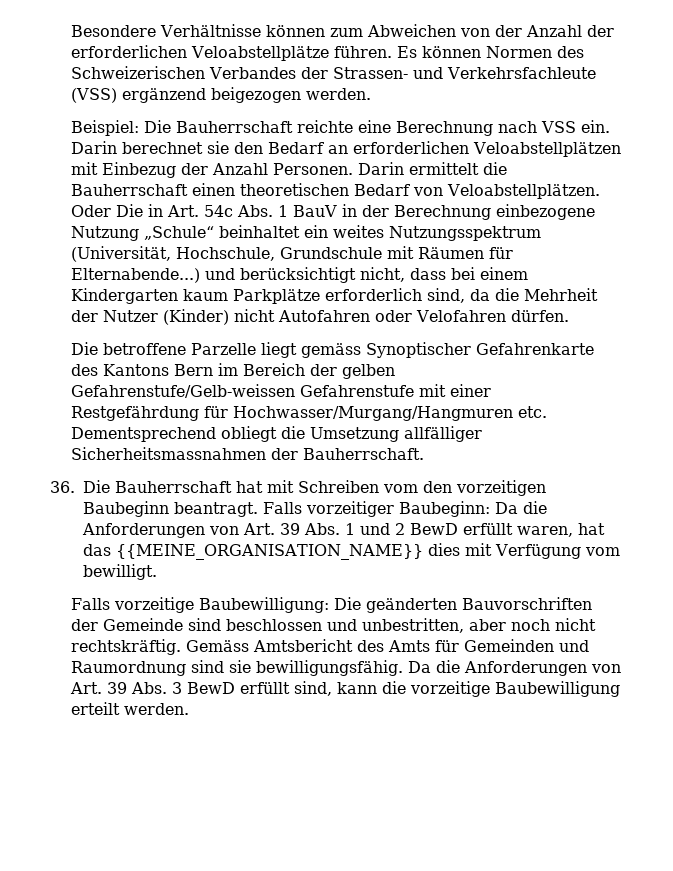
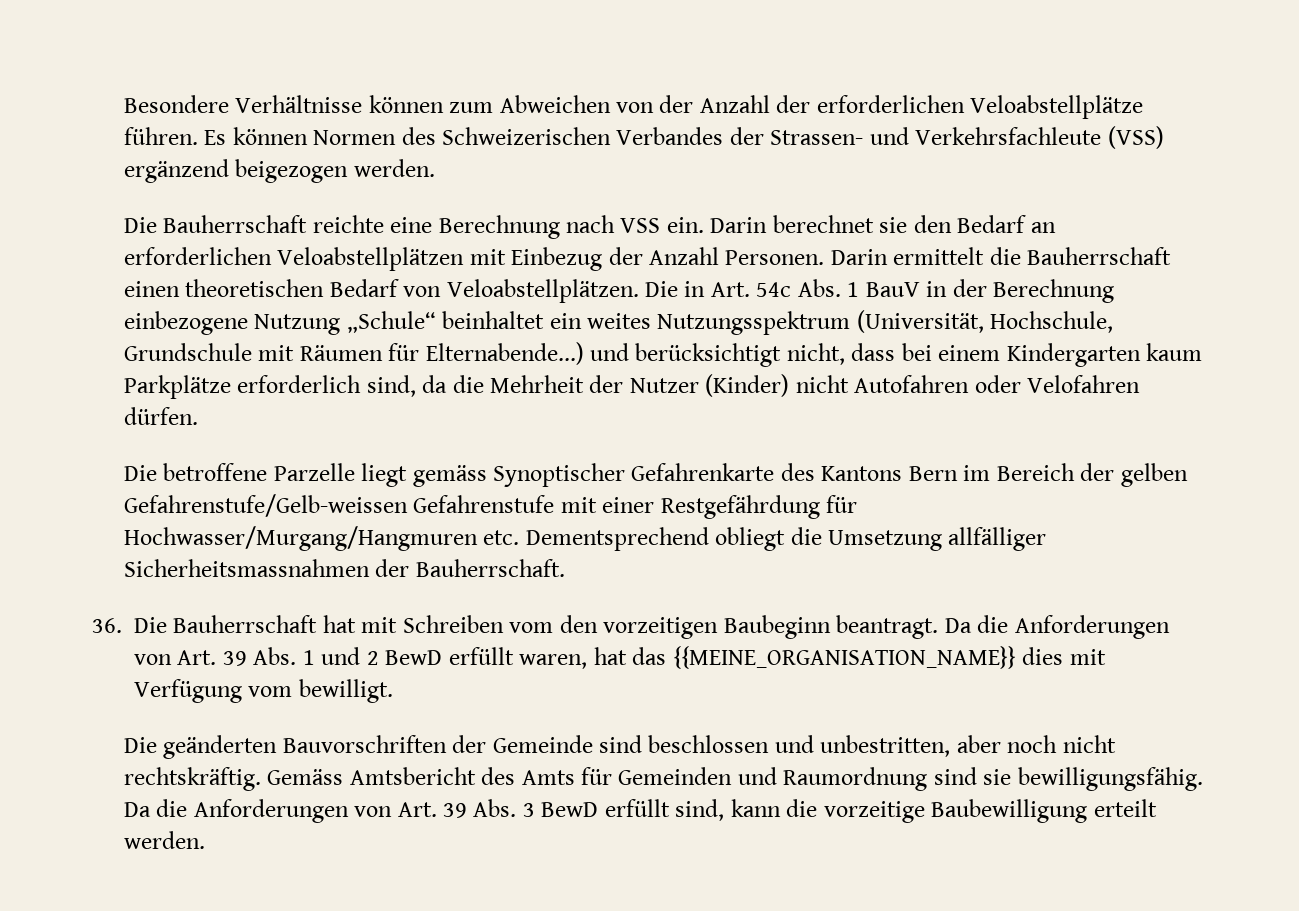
- Beispiel: Die Bauherrschaft reichte eine Berechnung nach VSS ein.
+ Die Bauherrschaft reichte eine Berechnung nach VSS ein.
- Oder Die in Art. 54c Abs. 1 BauV in der Berechnung einbezogene Nutzung „Schule“ beinhaltet ein weites Nutzungsspektrum (Universität, Hochschule, Grundschule mit Räumen für Elternabende...) und berücksichtigt nicht, dass bei einem Kindergarten kaum Parkplätze erforderlich sind, da die Mehrheit der Nutzer (Kinder) nicht Autofahren oder Velofahren dürfen.
+ Die in Art. 54c Abs. 1 BauV in der Berechnung einbezogene Nutzung „Schule“ beinhaltet ein weites Nutzungsspektrum (Universität, Hochschule, Grundschule mit Räumen für Elternabende...) und berücksichtigt nicht, dass bei einem Kindergarten kaum Parkplätze erforderlich sind, da die Mehrheit der Nutzer (Kinder) nicht Autofahren oder Velofahren dürfen.
- Falls vorzeitiger Baubeginn: Da die Anforderungen von Art. 39 Abs. 1 und 2 BewD erfüllt waren, hat das {{MEINE_ORGANISATION_NAME}} dies mit Verfügung vom bewilligt.
+ Da die Anforderungen von Art. 39 Abs. 1 und 2 BewD erfüllt waren, hat das {{MEINE_ORGANISATION_NAME}} dies mit Verfügung vom bewilligt.
- Falls vorzeitige Baubewilligung: Die geänderten Bauvorschriften der Gemeinde sind beschlossen und unbestritten, aber noch nicht rechtskräftig.
+ Die geänderten Bauvorschriften der Gemeinde sind beschlossen und unbestritten, aber noch nicht rechtskräftig.

